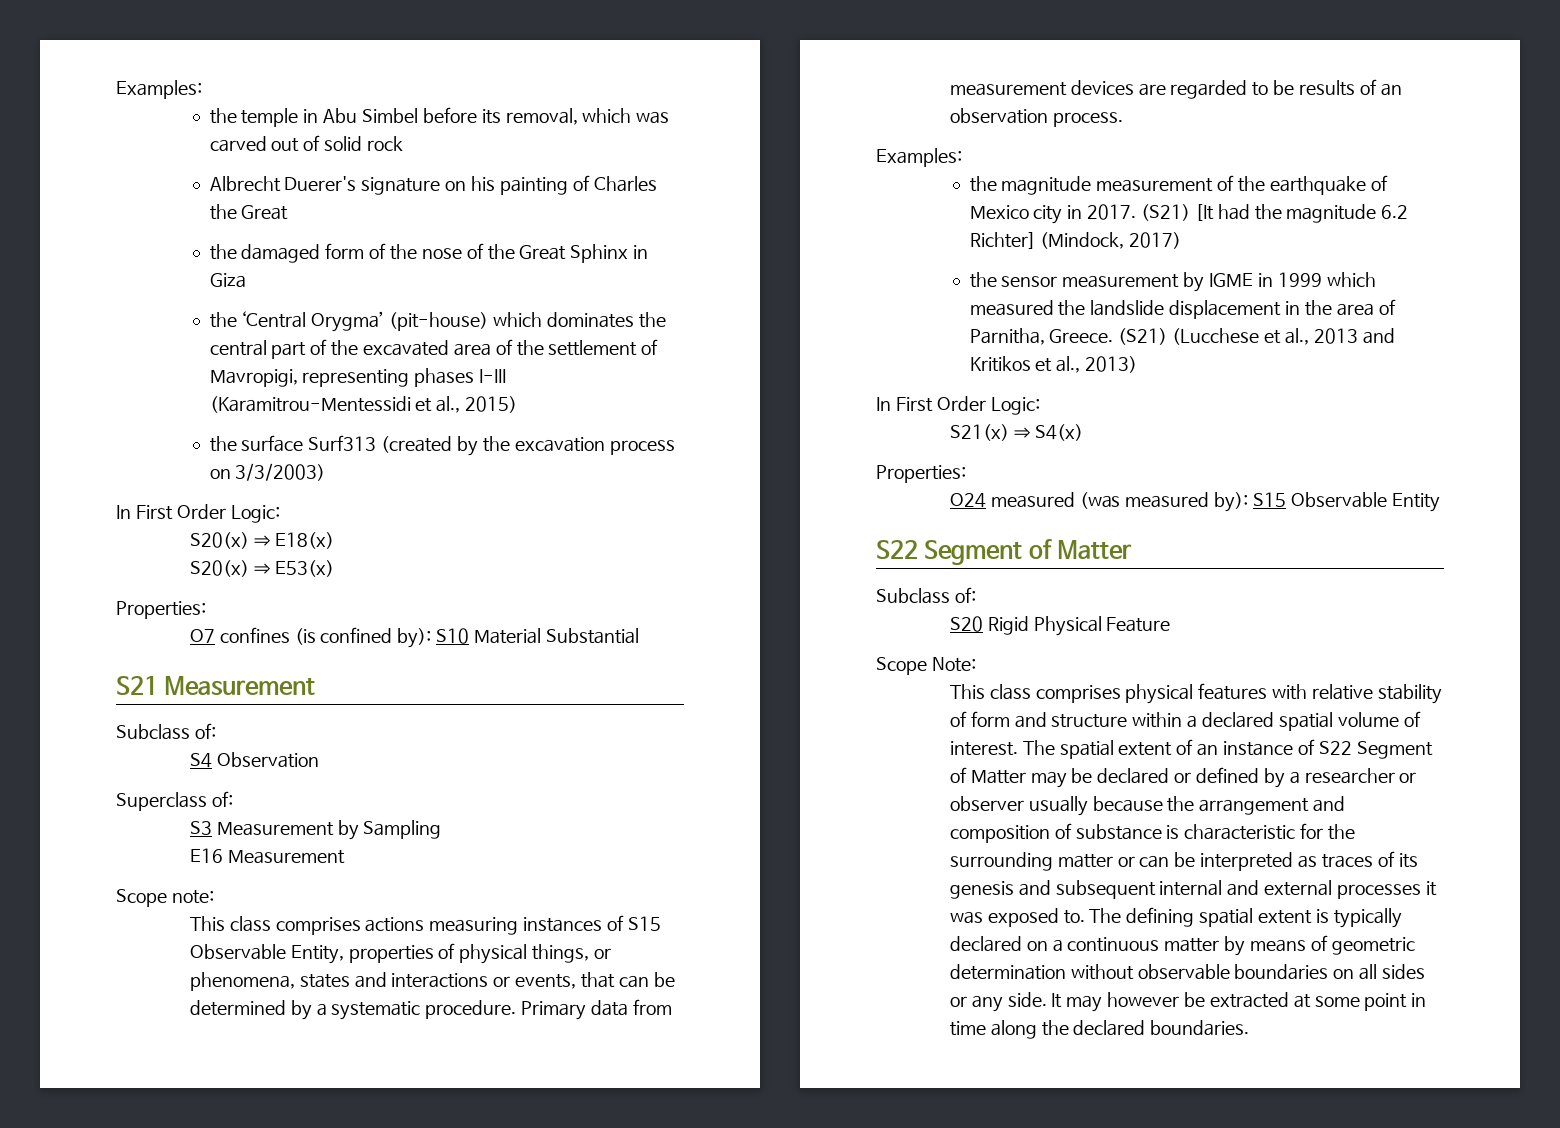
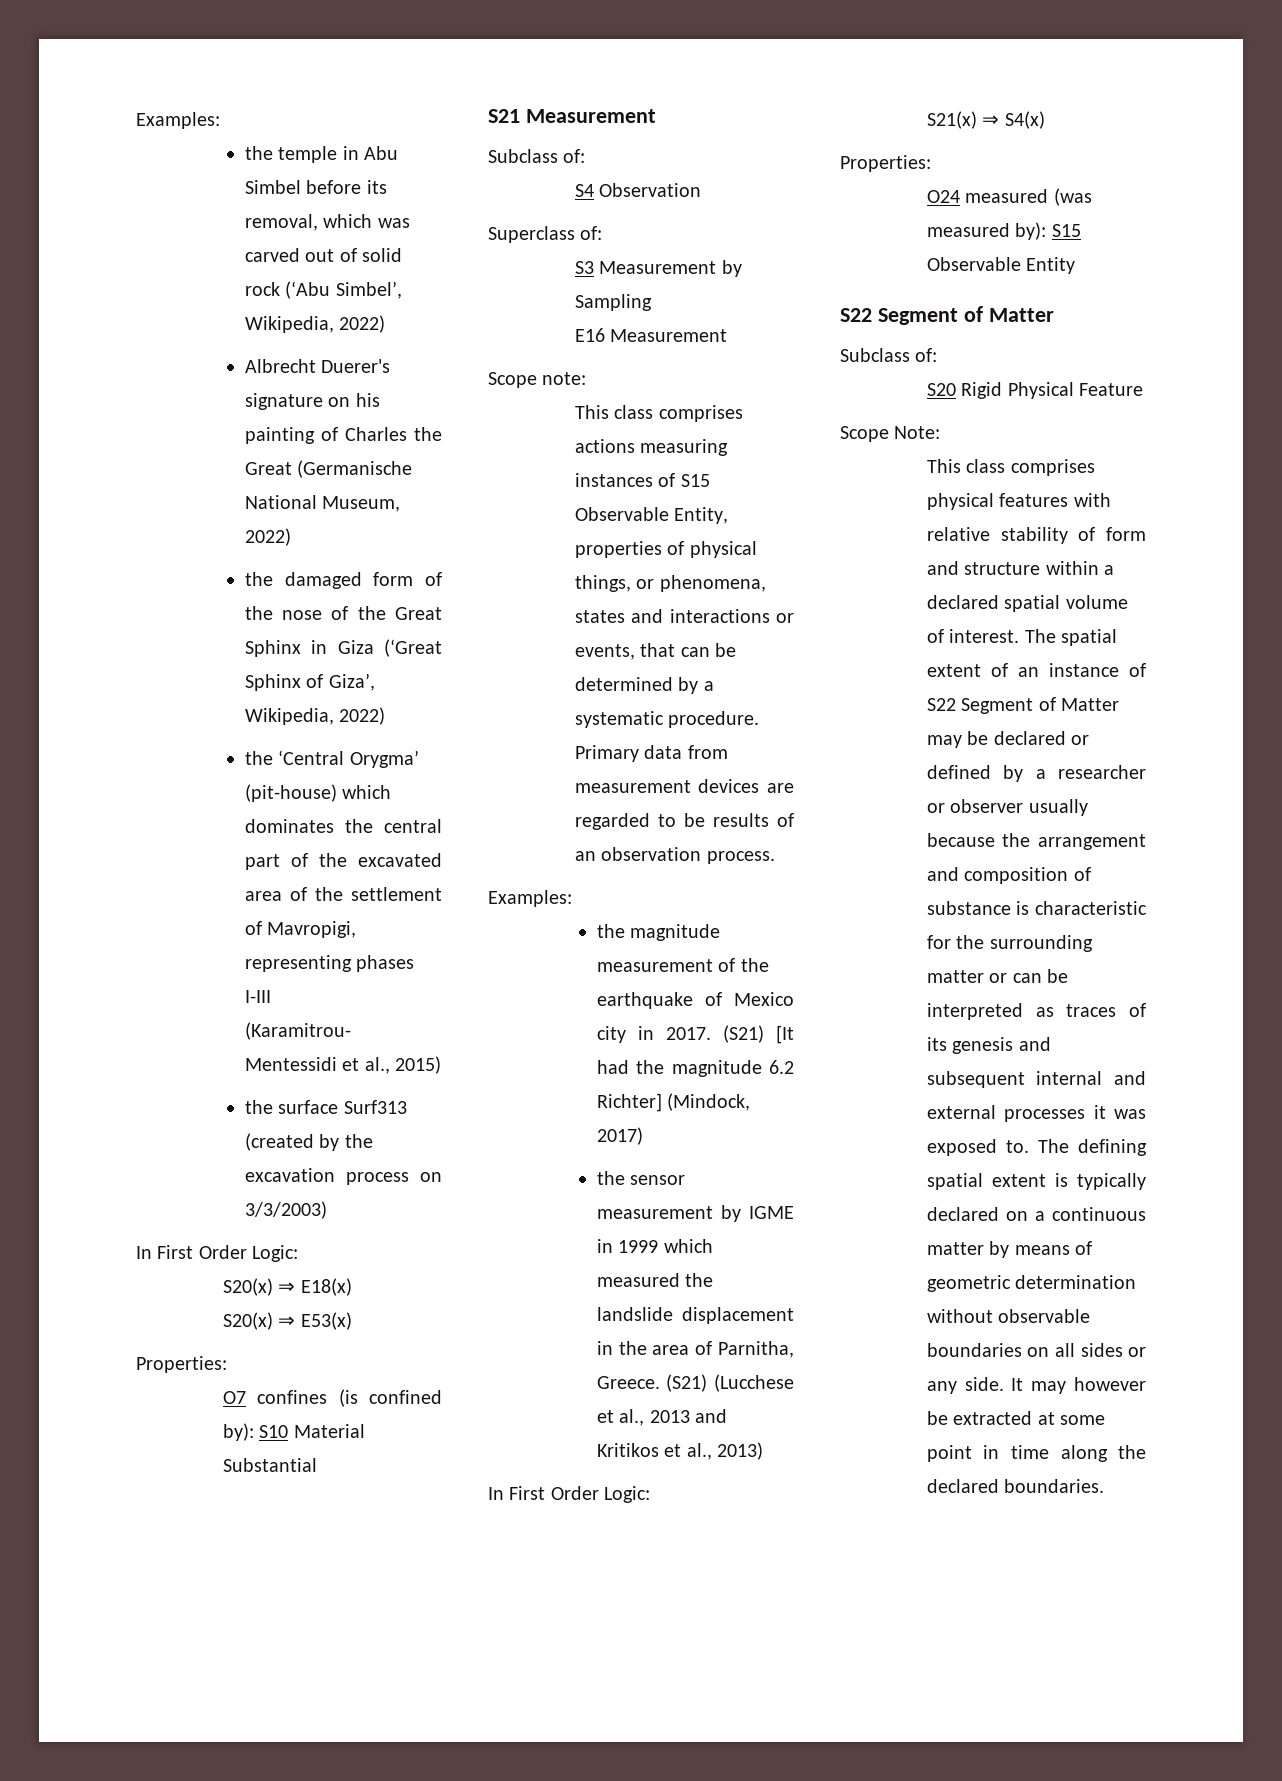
- the temple in Abu Simbel before its removal, which was carved out of solid rock
+ the temple in Abu Simbel before its removal, which was carved out of solid rock (‘Abu Simbel’, Wikipedia, 2022)
- Albrecht Duerer's signature on his painting of Charles the Great
+ Albrecht Duerer's signature on his painting of Charles the Great (Germanische National Museum, 2022)
- the damaged form of the nose of the Great Sphinx in Giza
+ the damaged form of the nose of the Great Sphinx in Giza (‘Great Sphinx of Giza’, Wikipedia, 2022)

